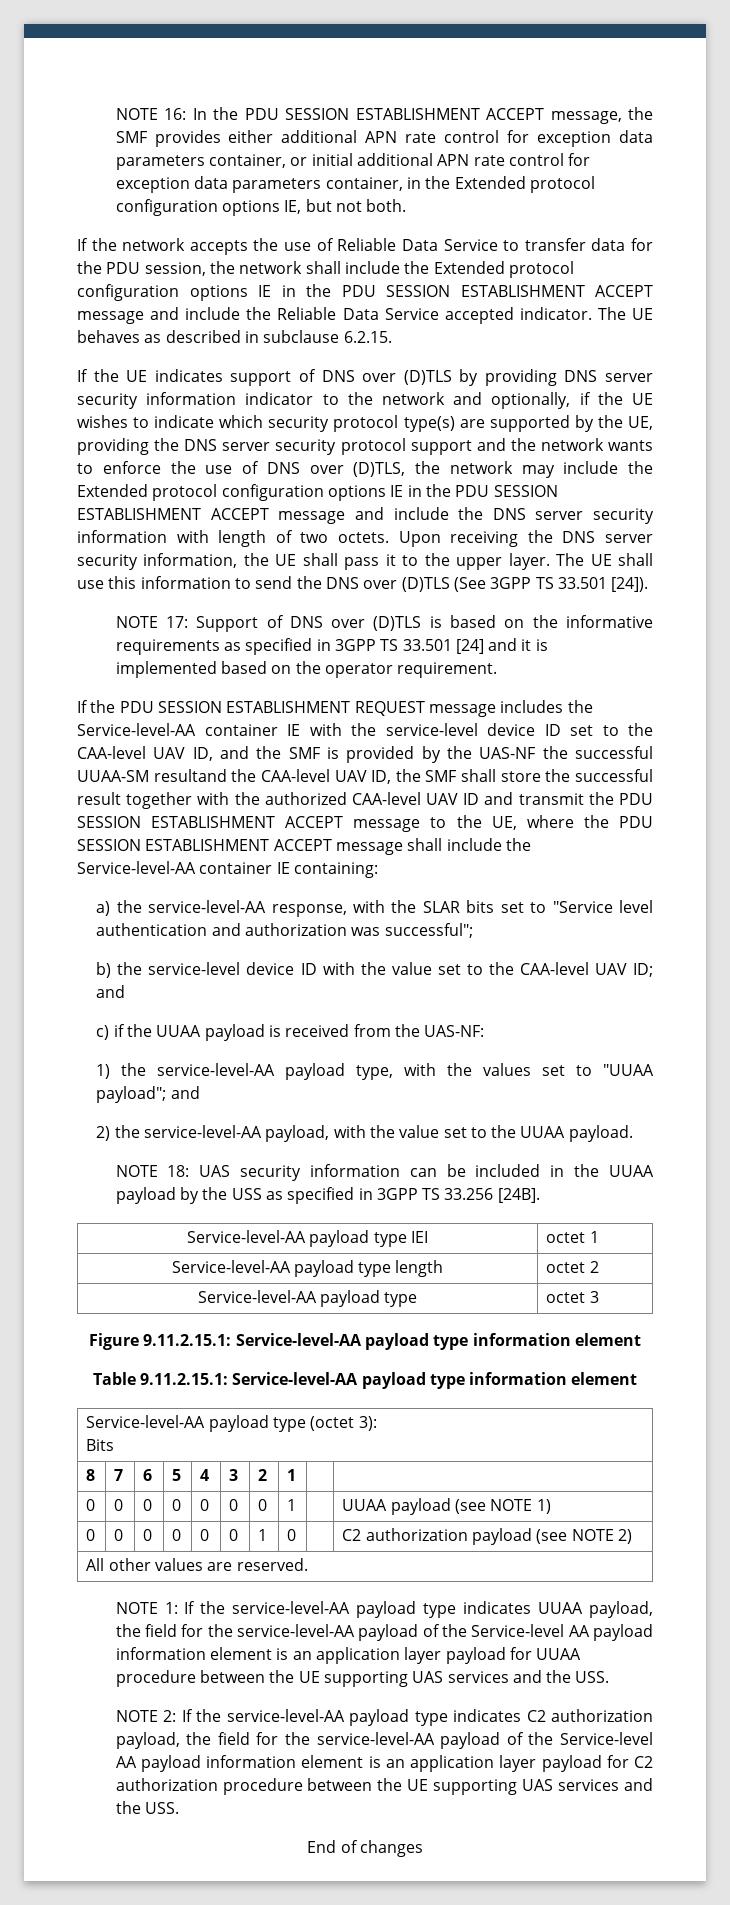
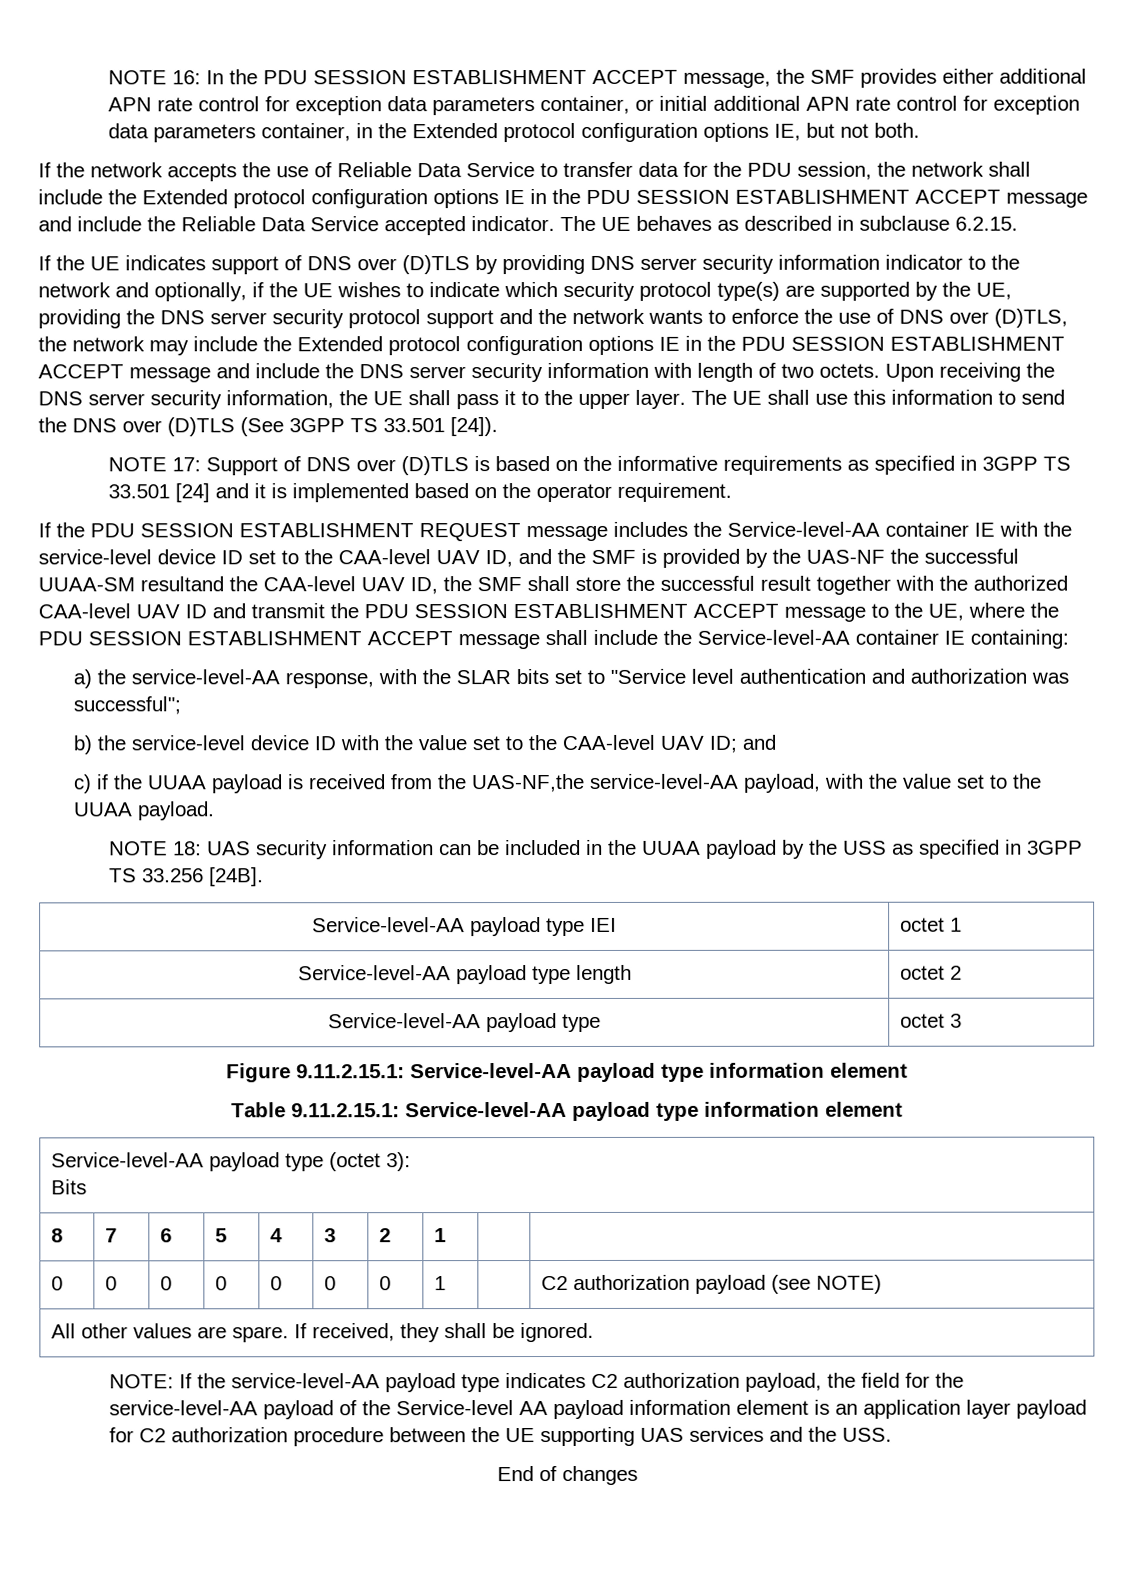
- c) if the UUAA payload is received from the UAS-NF:
- 1) the service-level-AA payload type, with the values set to "UUAA payload"; and
- 2) the service-level-AA payload, with the value set to the UUAA payload.
+ c) if the UUAA payload is received from the UAS-NF,the service-level-AA payload, with the value set to the UUAA payload.
- 0 | 0 | 0 | 0 | 0 | 0 | 0 | 1 | | UUAA payload (see NOTE 1)
- 0 | 0 | 0 | 0 | 0 | 0 | 1 | 0 | | C2 authorization payload (see NOTE 2)
+ 0 | 0 | 0 | 0 | 0 | 0 | 0 | 1 | | C2 authorization payload (see NOTE)
- All other values are reserved.
- NOTE 1: If the service-level-AA payload type indicates UUAA payload, the field for the service-level-AA payload of the Service-level AA payload information element is an application layer payload for UUAA procedure between the UE supporting UAS services and the USS.
- NOTE 2: If the service-level-AA payload type indicates C2 authorization payload, the field for the service-level-AA payload of the Service-level AA payload information element is an application layer payload for C2 authorization procedure between the UE supporting UAS services and the USS.
+ All other values are spare. If received, they shall be ignored.
+ NOTE: If the service-level-AA payload type indicates C2 authorization payload, the field for the service-level-AA payload of the Service-level AA payload information element is an application layer payload for C2 authorization procedure between the UE supporting UAS services and the USS.

